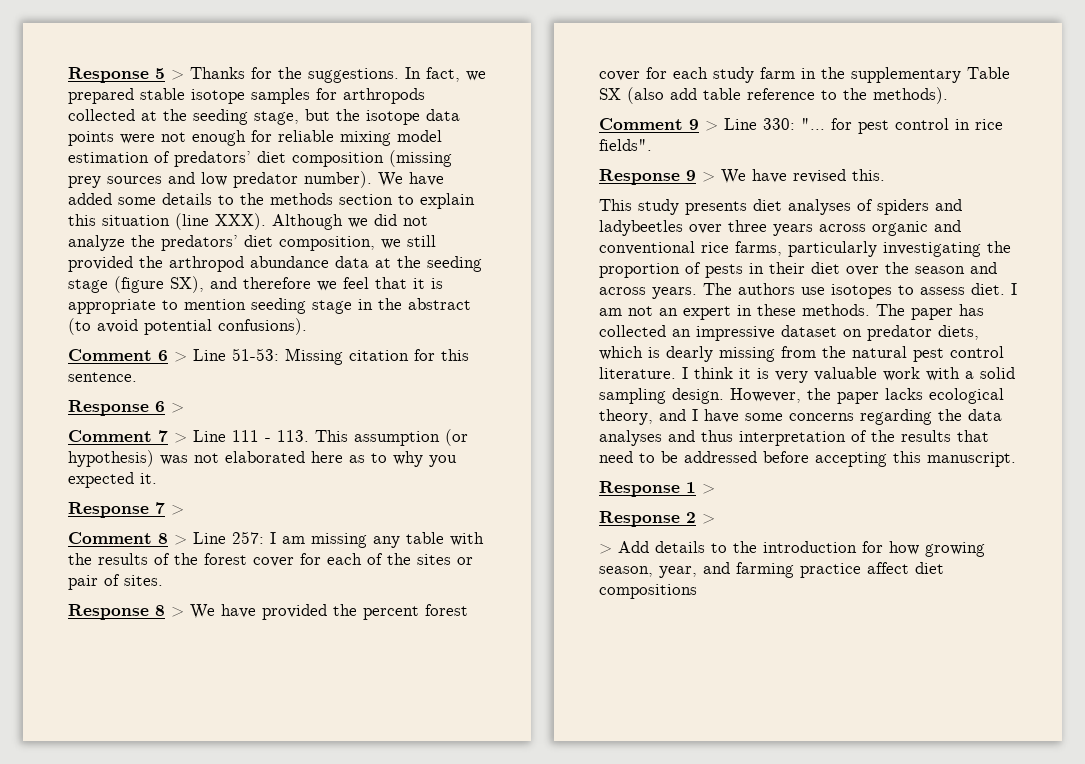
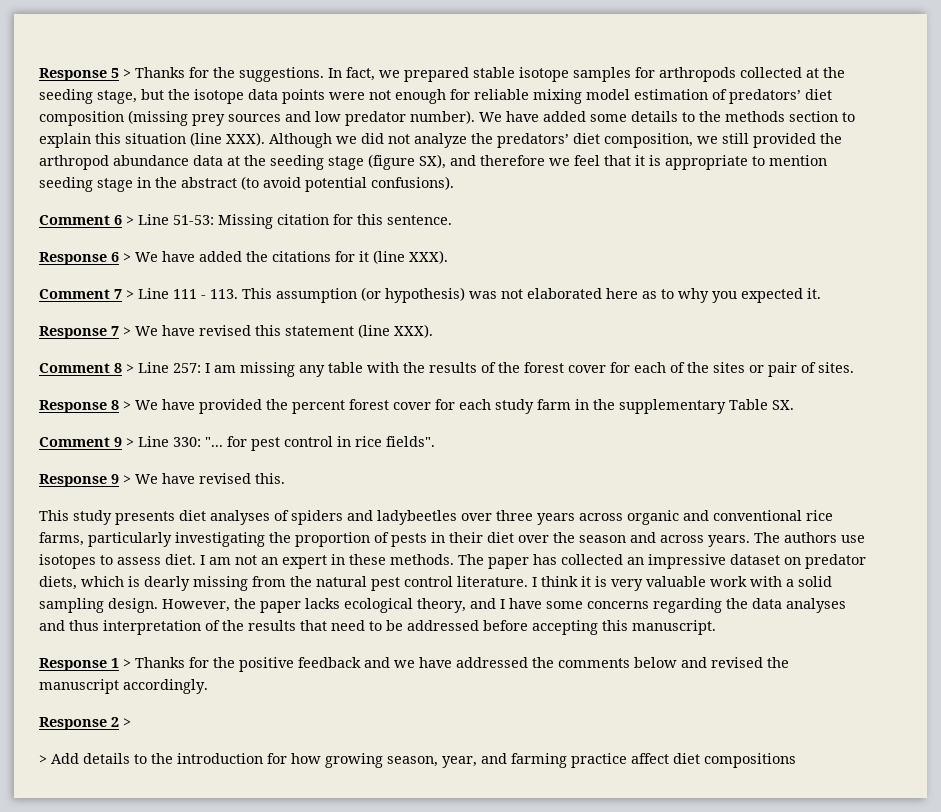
- Response 6 >
+ Response 6 > We have added the citations for it (line XXX).
- Response 7 >
+ Response 7 > We have revised this statement (line XXX).
- Response 8 > We have provided the percent forest cover for each study farm in the supplementary Table SX (also add table reference to the methods).
+ Response 8 > We have provided the percent forest cover for each study farm in the supplementary Table SX.
- Response 1 >
+ Response 1 > Thanks for the positive feedback and we have addressed the comments below and revised the manuscript accordingly.

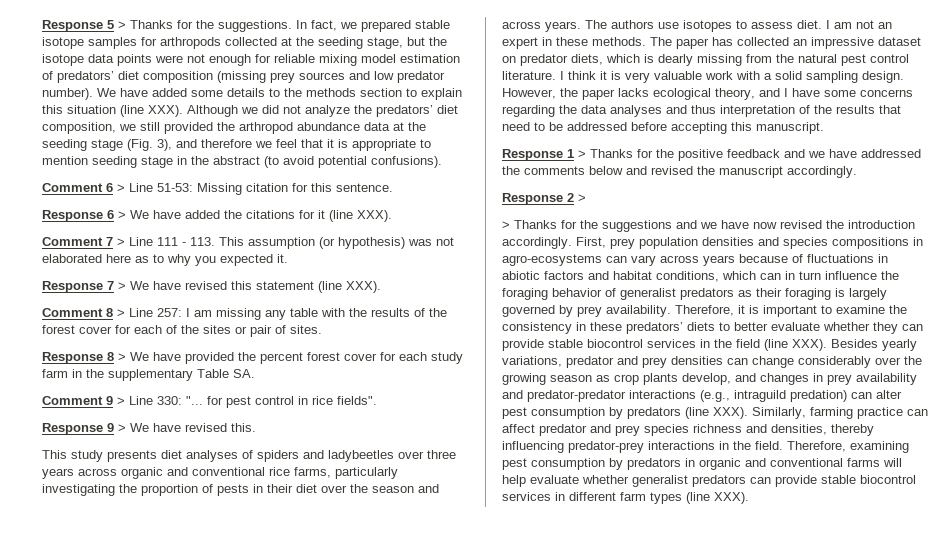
- Although we did not analyze the predators’ diet composition, we still provided the arthropod abundance data at the seeding stage (figure SX), and therefore we feel that it is appropriate to mention seeding stage in the abstract (to avoid potential confusions).
+ Although we did not analyze the predators’ diet composition, we still provided the arthropod abundance data at the seeding stage (Fig. 3), and therefore we feel that it is appropriate to mention seeding stage in the abstract (to avoid potential confusions).
- Response 8 > We have provided the percent forest cover for each study farm in the supplementary Table SX.
+ Response 8 > We have provided the percent forest cover for each study farm in the supplementary Table SA.
- > Add details to the introduction for how growing season, year, and farming practice affect diet compositions
+ > Thanks for the suggestions and we have now revised the introduction accordingly. First, prey population densities and species compositions in agro-ecosystems can vary across years because of fluctuations in abiotic factors and habitat conditions, which can in turn influence the foraging behavior of generalist predators as their foraging is largely governed by prey availability. Therefore, it is important to examine the consistency in these predators’ diets to better evaluate whether they can provide stable biocontrol services in the field (line XXX). Besides yearly variations, predator and prey densities can change considerably over the growing season as crop plants develop, and changes in prey availability and predator-predator interactions (e.g., intraguild predation) can alter pest consumption by predators (line XXX). Similarly, farming practice can affect predator and prey species richness and densities, thereby influencing predator-prey interactions in the field. Therefore, examining pest consumption by predators in organic and conventional farms will help evaluate whether generalist predators can provide stable biocontrol services in different farm types (line XXX).

